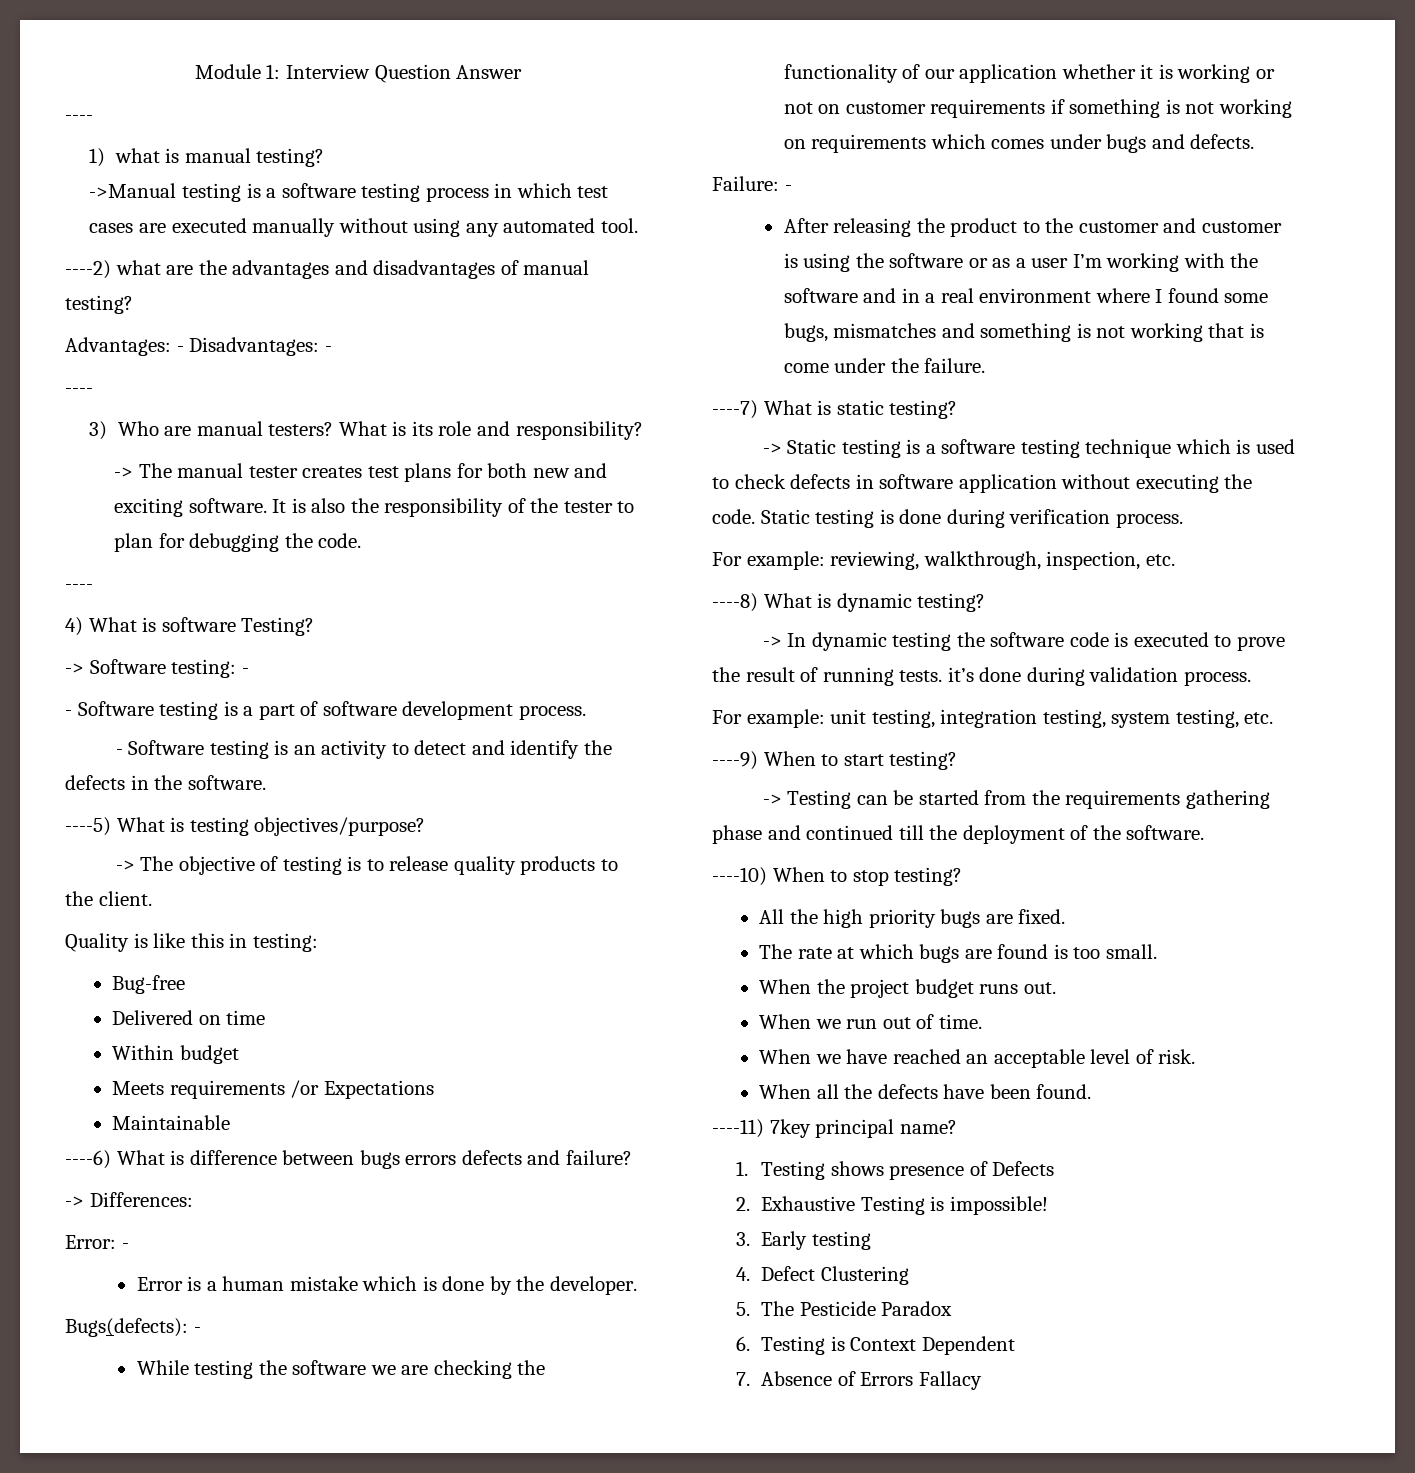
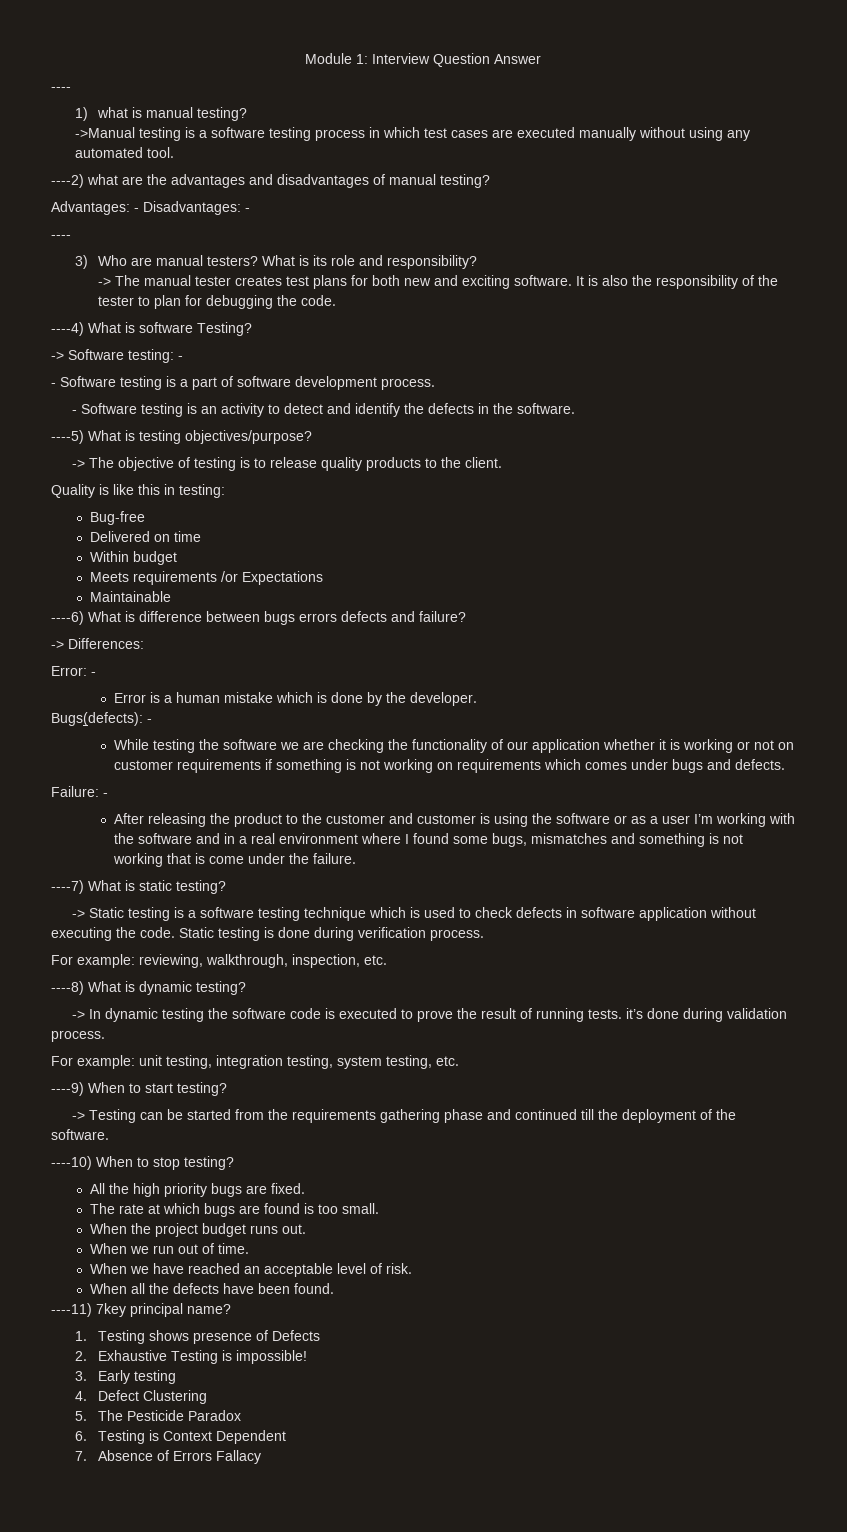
  It is also the responsibility of the tester to plan for debugging the code.
- ----
- 4) What is software Testing?
+ ----4) What is software Testing?

